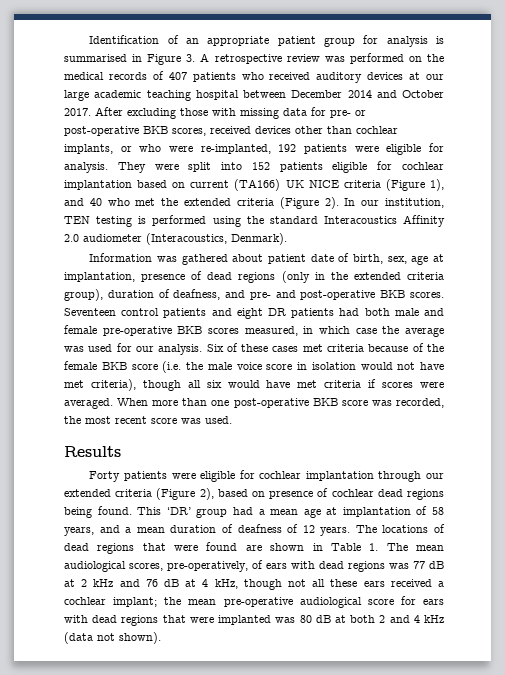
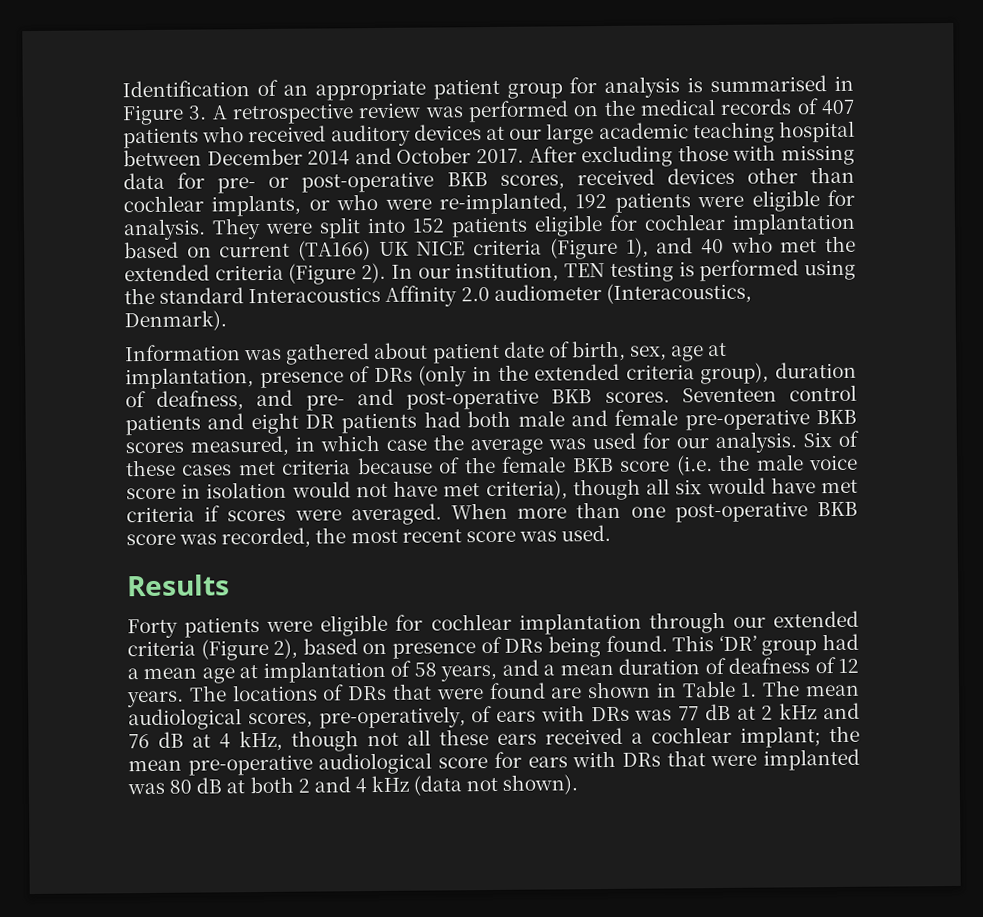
- Information was gathered about patient date of birth, sex, age at implantation, presence of dead regions (only in the extended criteria group), duration of deafness, and pre- and post-operative BKB scores.
+ Information was gathered about patient date of birth, sex, age at implantation, presence of DRs (only in the extended criteria group), duration of deafness, and pre- and post-operative BKB scores.
- Forty patients were eligible for cochlear implantation through our extended criteria (Figure 2), based on presence of cochlear dead regions being found.
+ Forty patients were eligible for cochlear implantation through our extended criteria (Figure 2), based on presence of DRs being found.
- The locations of dead regions that were found are shown in Table 1. The mean audiological scores, pre-operatively, of ears with dead regions was 77 dB at 2 kHz and 76 dB at 4 kHz, though not all these ears received a cochlear implant;
+ The locations of DRs that were found are shown in Table 1. The mean audiological scores, pre-operatively, of ears with DRs was 77 dB at 2 kHz and 76 dB at 4 kHz, though not all these ears received a cochlear implant;
- the mean pre-operative audiological score for ears with dead regions that were implanted was 80 dB at both 2 and 4 kHz (data not shown).
+ the mean pre-operative audiological score for ears with DRs that were implanted was 80 dB at both 2 and 4 kHz (data not shown).

